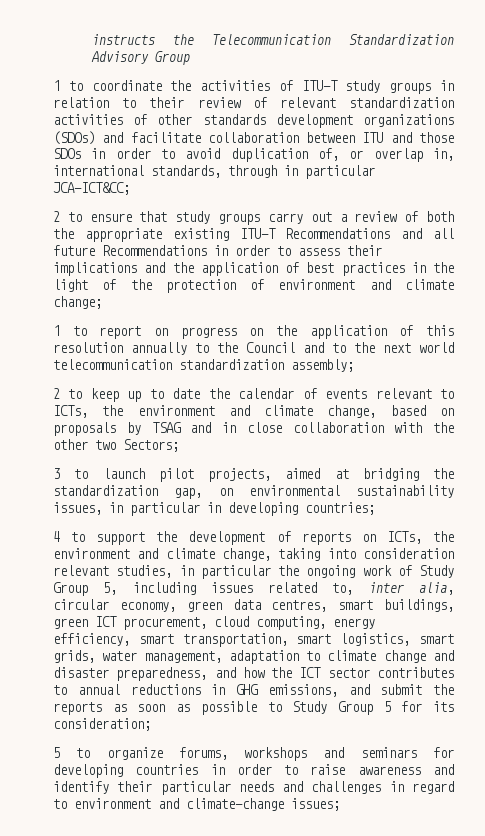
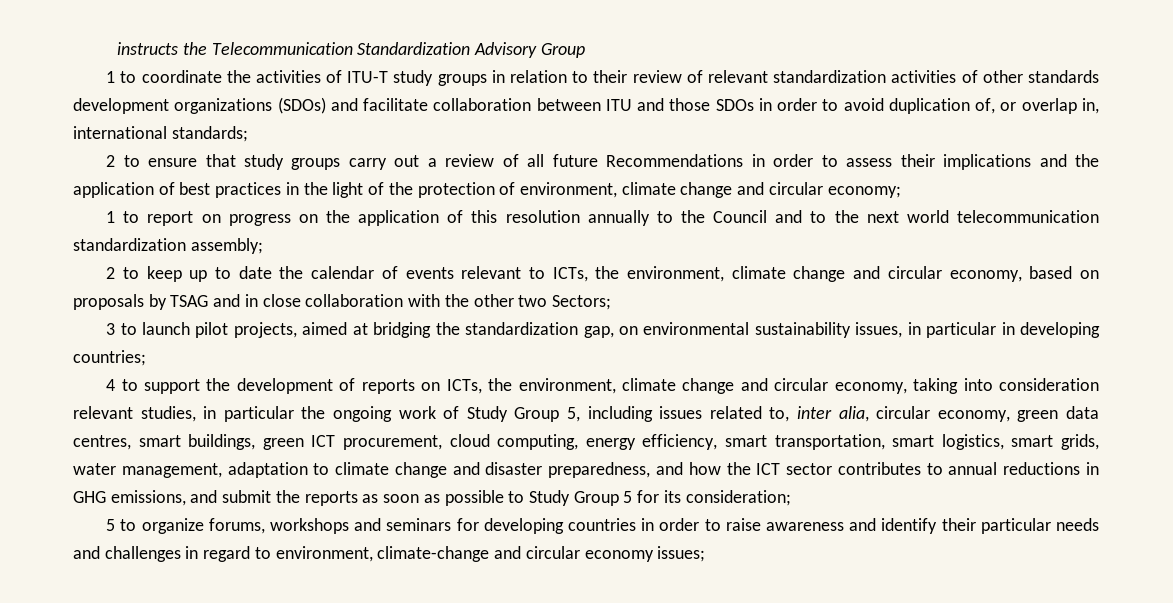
- 1 to coordinate the activities of ITU-T study groups in relation to their review of relevant standardization activities of other standards development organizations (SDOs) and facilitate collaboration between ITU and those SDOs in order to avoid duplication of, or overlap in, international standards, through in particular JCA-ICT&CC;
+ 1 to coordinate the activities of ITU-T study groups in relation to their review of relevant standardization activities of other standards development organizations (SDOs) and facilitate collaboration between ITU and those SDOs in order to avoid duplication of, or overlap in, international standards;
- 2 to ensure that study groups carry out a review of both the appropriate existing ITU-T Recommendations and all future Recommendations in order to assess their implications and the application of best practices in the light of the protection of environment and climate change;
+ 2 to ensure that study groups carry out a review of all future Recommendations in order to assess their implications and the application of best practices in the light of the protection of environment, climate change and circular economy;
- 2 to keep up to date the calendar of events relevant to ICTs, the environment and climate change, based on proposals by TSAG and in close collaboration with the other two Sectors;
+ 2 to keep up to date the calendar of events relevant to ICTs, the environment, climate change and circular economy, based on proposals by TSAG and in close collaboration with the other two Sectors;
- 4 to support the development of reports on ICTs, the environment and climate change, taking into consideration relevant studies, in particular the ongoing work of Study Group 5, including issues related to, inter alia, circular economy, green data centres, smart buildings, green ICT procurement, cloud computing, energy efficiency, smart transportation, smart logistics, smart grids, water management, adaptation to climate change and disaster preparedness, and how the ICT sector contributes to annual reductions in GHG emissions, and submit the reports as soon as possible to Study Group 5 for its consideration;
+ 4 to support the development of reports on ICTs, the environment, climate change and circular economy, taking into consideration relevant studies, in particular the ongoing work of Study Group 5, including issues related to, inter alia, circular economy, green data centres, smart buildings, green ICT procurement, cloud computing, energy efficiency, smart transportation, smart logistics, smart grids, water management, adaptation to climate change and disaster preparedness, and how the ICT sector contributes to annual reductions in GHG emissions, and submit the reports as soon as possible to Study Group 5 for its consideration;
- 5 to organize forums, workshops and seminars for developing countries in order to raise awareness and identify their particular needs and challenges in regard to environment and climate-change issues;
+ 5 to organize forums, workshops and seminars for developing countries in order to raise awareness and identify their particular needs and challenges in regard to environment, climate-change and circular economy issues;

